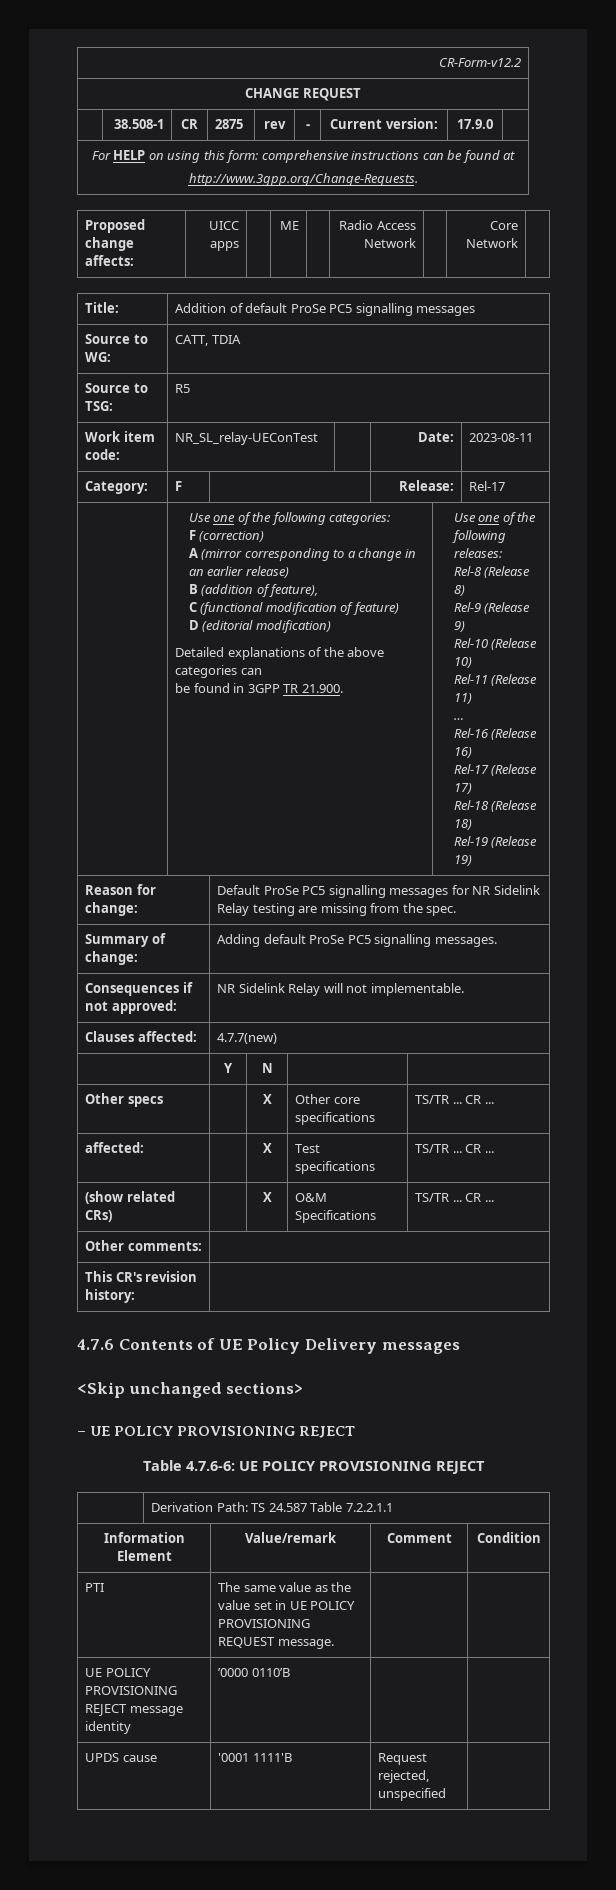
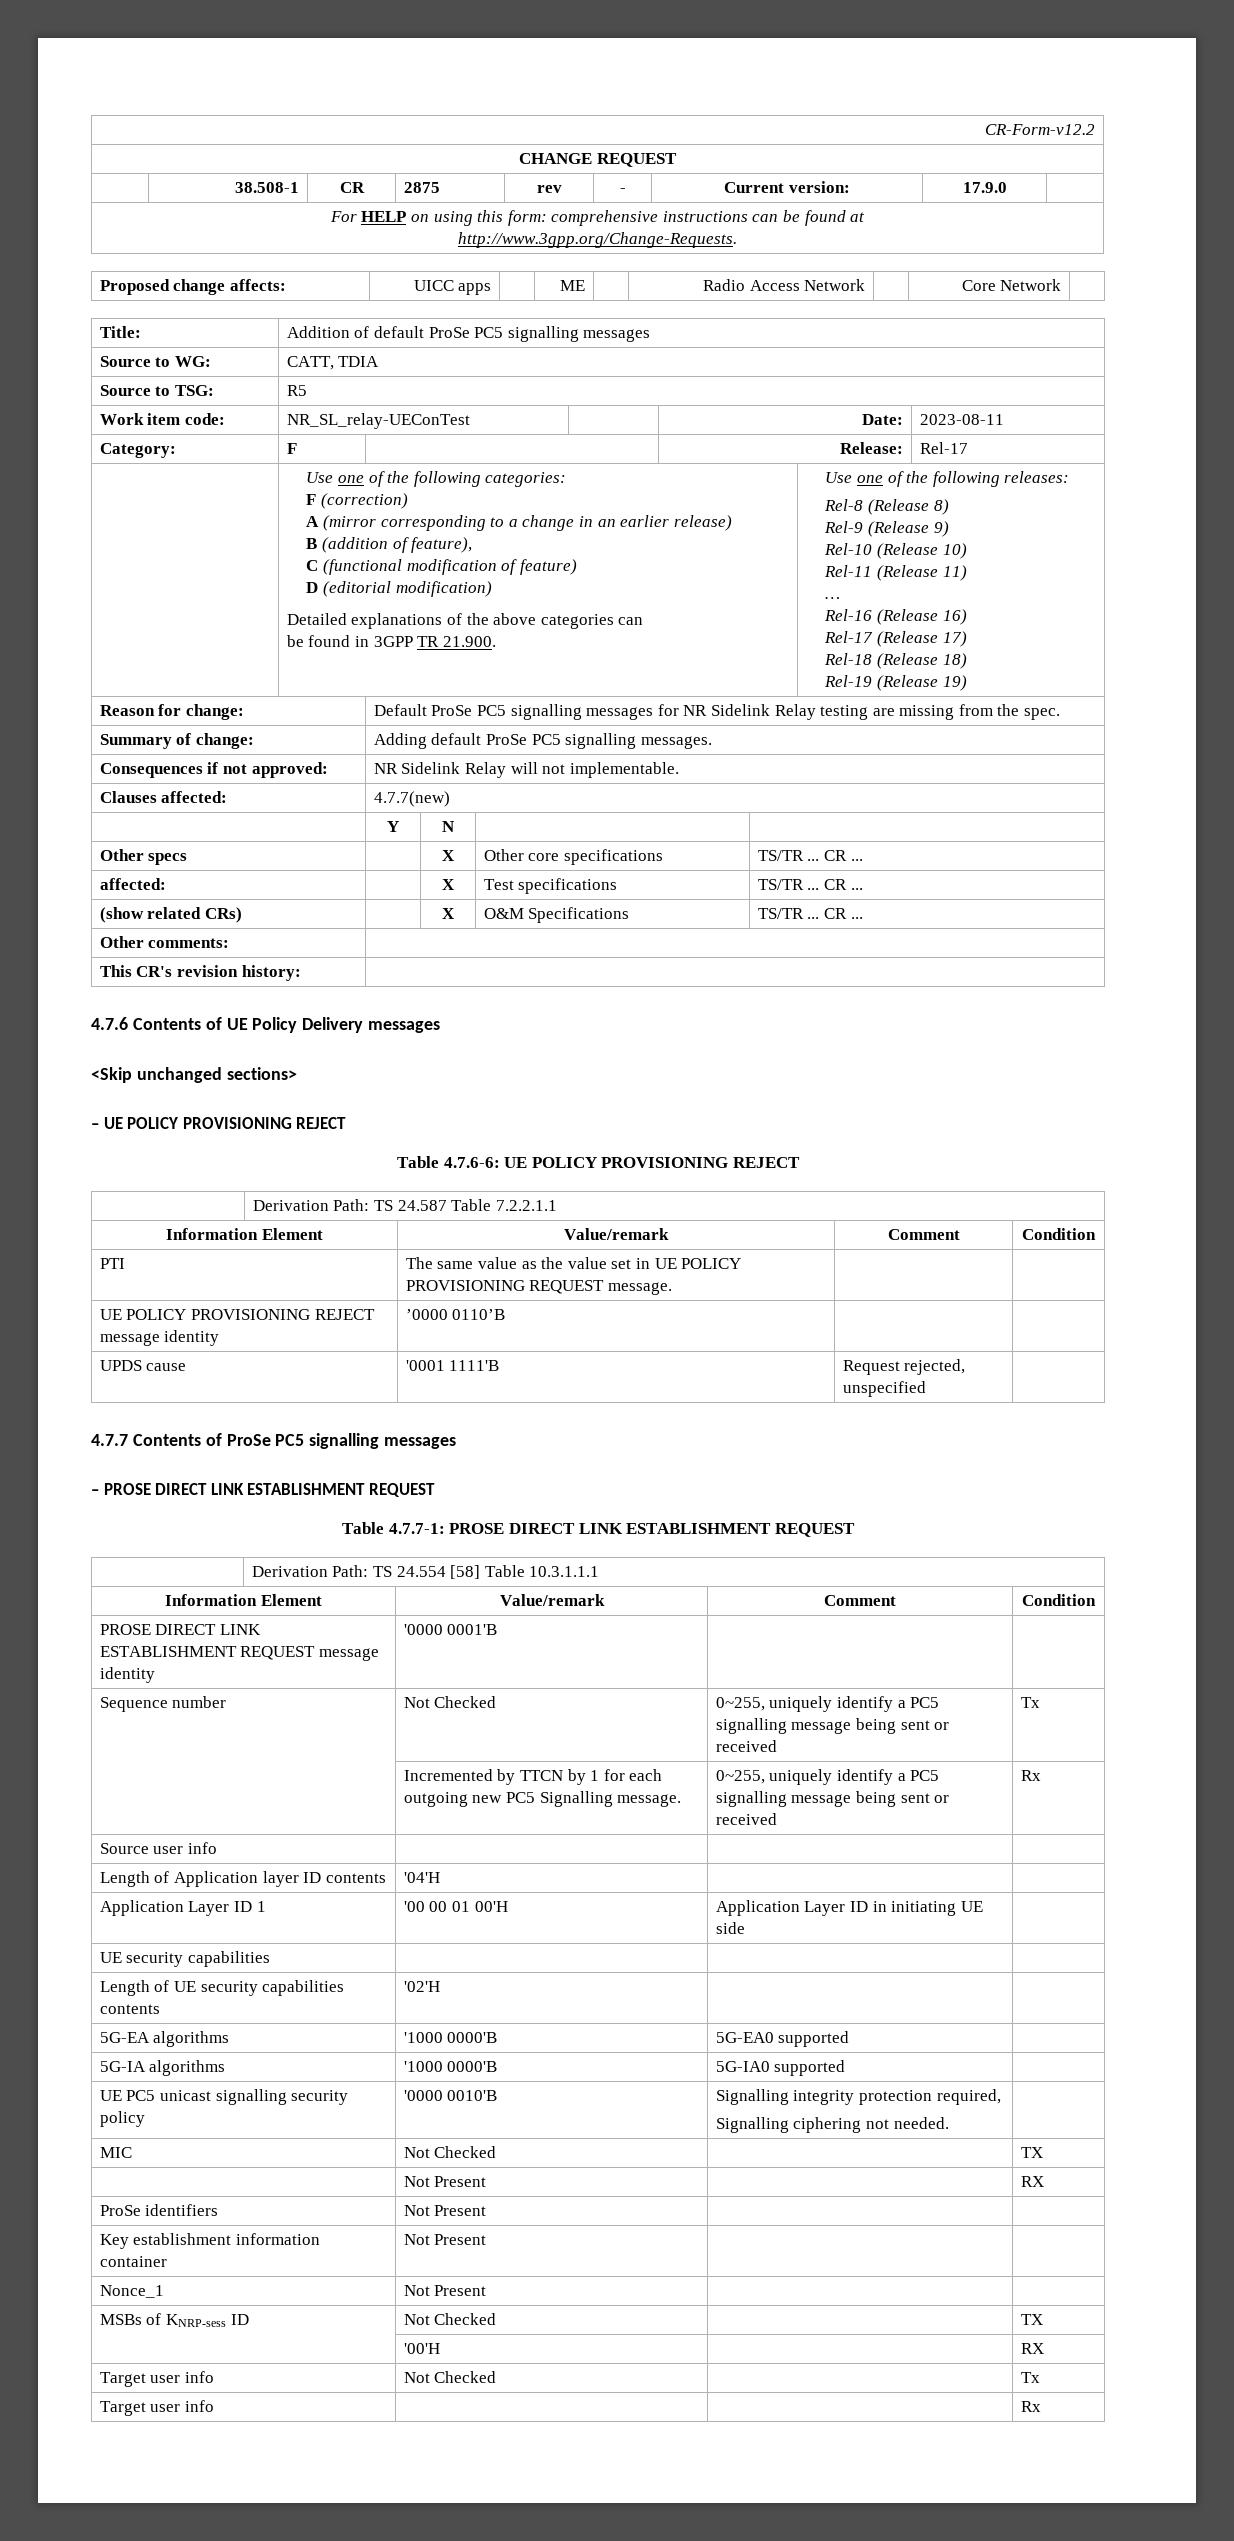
+ 4.7.7 Contents of ProSe PC5 signalling messages
+ – PROSE DIRECT LINK ESTABLISHMENT REQUEST
+ Table 4.7.7-1: PROSE DIRECT LINK ESTABLISHMENT REQUEST
+ | Derivation Path: TS 24.554 [58] Table 10.3.1.1.1
+ Information Element | Value/remark | Comment | Condition
+ PROSE DIRECT LINK ESTABLISHMENT REQUEST message identity | '0000 0001'B | |
+ Sequence number | Not Checked | 0~255, uniquely identify a PC5 signalling message being sent or received | Tx
+ | Incremented by TTCN by 1 for each outgoing new PC5 Signalling message. | 0~255, uniquely identify a PC5 signalling message being sent or received | Rx
+ Source user info | | |
+ Length of Application layer ID contents | '04'H | |
+ Application Layer ID 1 | '00 00 01 00'H | Application Layer ID in initiating UE side |
+ UE security capabilities | | |
+ Length of UE security capabilities contents | '02'H | |
+ 5G-EA algorithms | '1000 0000'B | 5G-EA0 supported |
+ 5G-IA algorithms | '1000 0000'B | 5G-IA0 supported |
+ UE PC5 unicast signalling security policy | '0000 0010'B | Signalling integrity protection required,
+ Signalling ciphering not needed. |
+ MIC | Not Checked | | TX
+ | Not Present | | RX
+ ProSe identifiers | Not Present | |
+ Key establishment information container | Not Present | |
+ Nonce_1 | Not Present | |
+ MSBs of KNRP-sess ID | Not Checked | | TX
+ | '00'H | | RX
+ Target user info | Not Checked | | Tx
+ Target user info | | | Rx

